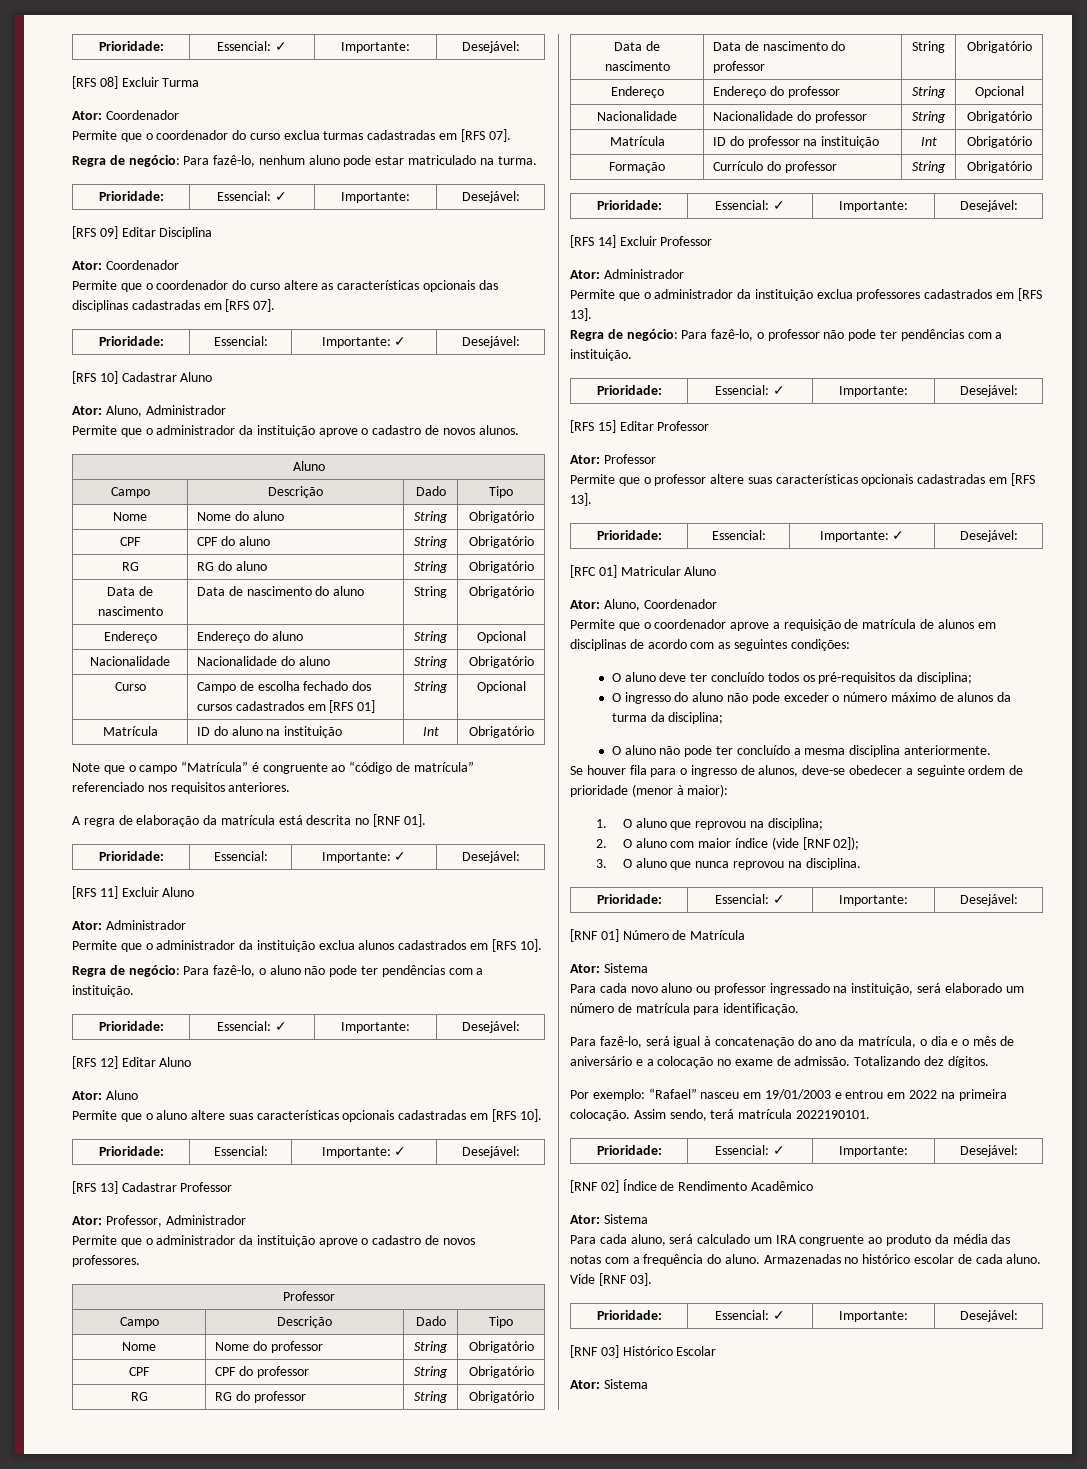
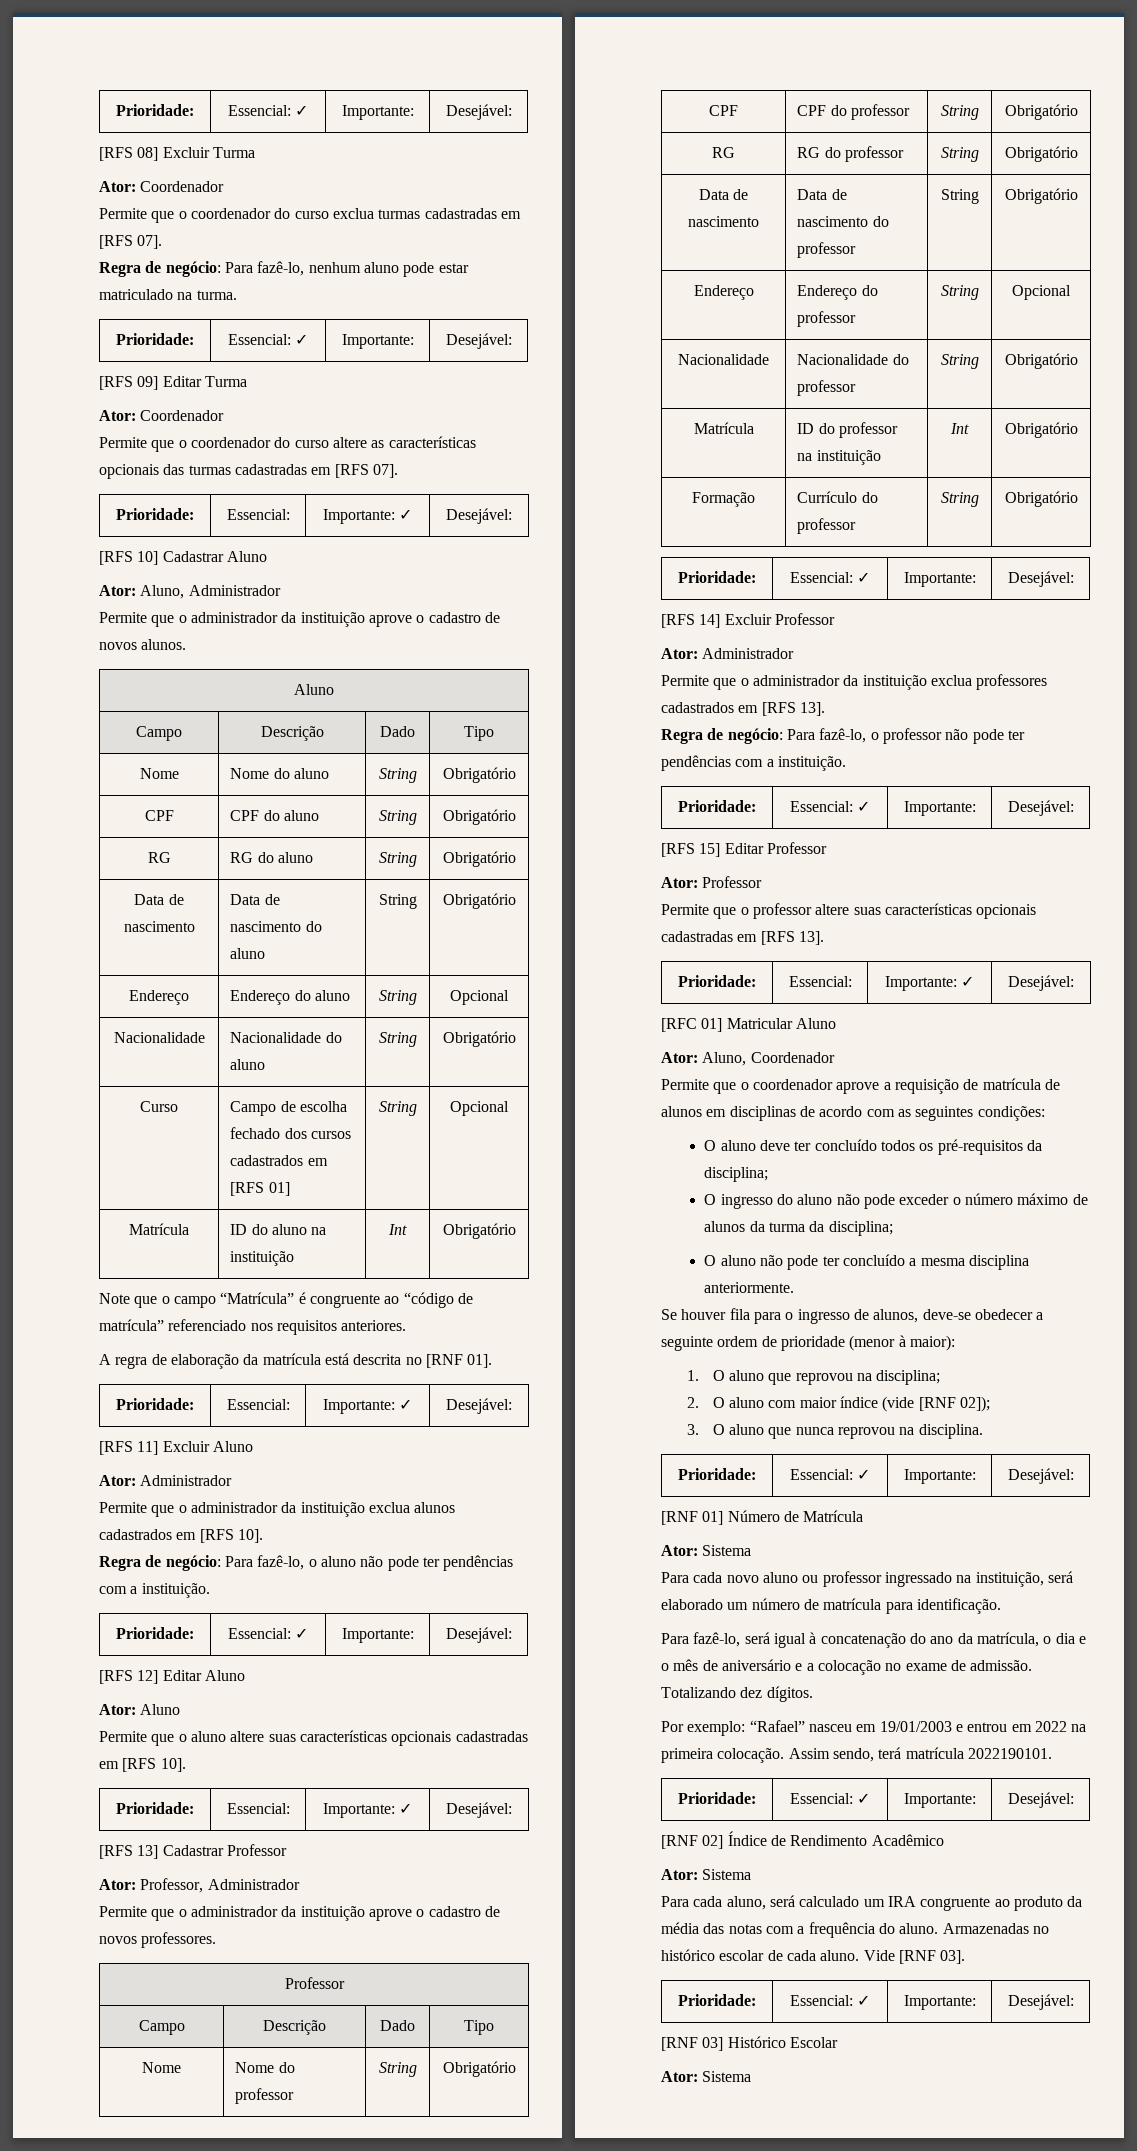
- [RFS 09] Editar Disciplina
+ [RFS 09] Editar Turma
- Permite que o coordenador do curso altere as características opcionais das disciplinas cadastradas em [RFS 07].
+ Permite que o coordenador do curso altere as características opcionais das turmas cadastradas em [RFS 07].

